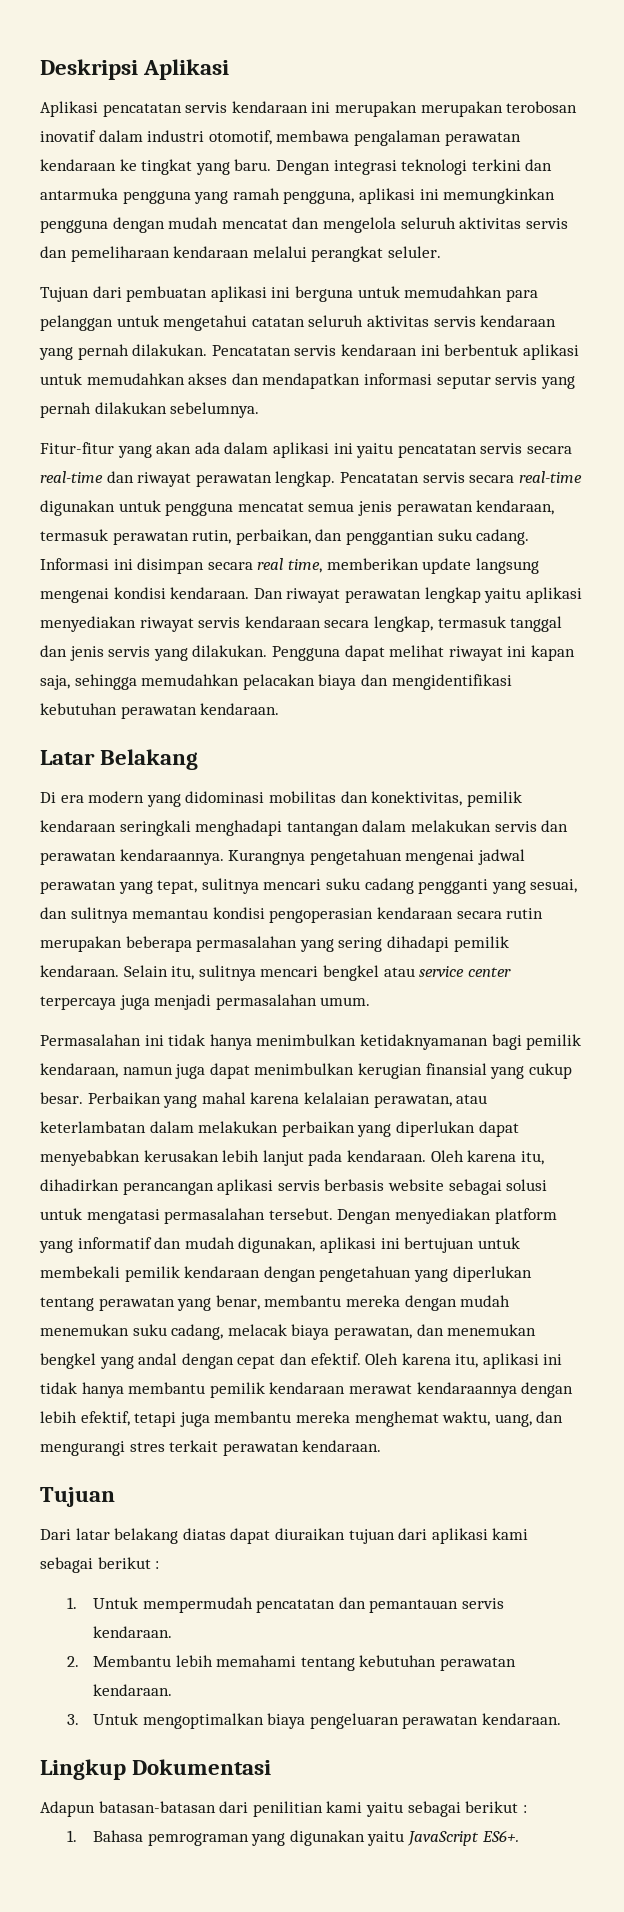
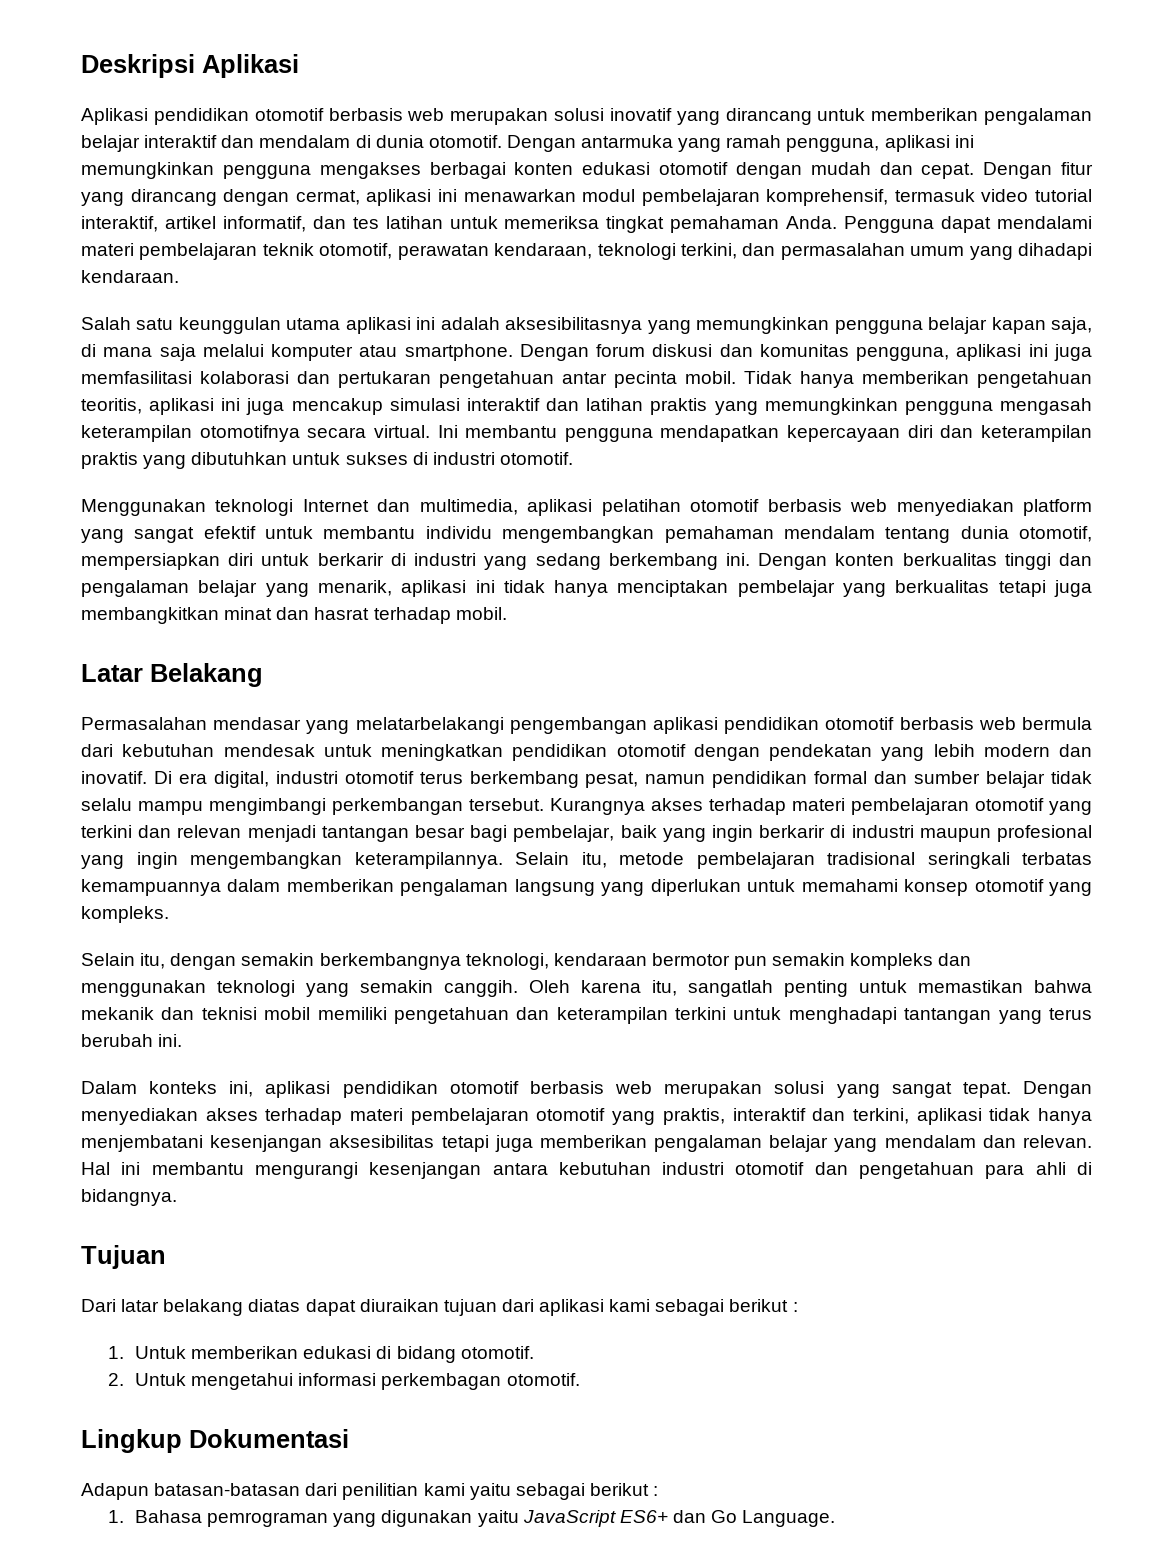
- Aplikasi pencatatan servis kendaraan ini merupakan merupakan terobosan inovatif dalam industri otomotif, membawa pengalaman perawatan kendaraan ke tingkat yang baru. Dengan integrasi teknologi terkini dan antarmuka pengguna yang ramah pengguna, aplikasi ini memungkinkan pengguna dengan mudah mencatat dan mengelola seluruh aktivitas servis dan pemeliharaan kendaraan melalui perangkat seluler.
- Tujuan dari pembuatan aplikasi ini berguna untuk memudahkan para pelanggan untuk mengetahui catatan seluruh aktivitas servis kendaraan yang pernah dilakukan. Pencatatan servis kendaraan ini berbentuk aplikasi untuk memudahkan akses dan mendapatkan informasi seputar servis yang pernah dilakukan sebelumnya.
- Fitur-fitur yang akan ada dalam aplikasi ini yaitu pencatatan servis secara real-time dan riwayat perawatan lengkap. Pencatatan servis secara real-time digunakan untuk pengguna mencatat semua jenis perawatan kendaraan, termasuk perawatan rutin, perbaikan, dan penggantian suku cadang. Informasi ini disimpan secara real time, memberikan update langsung mengenai kondisi kendaraan. Dan riwayat perawatan lengkap yaitu aplikasi menyediakan riwayat servis kendaraan secara lengkap, termasuk tanggal dan jenis servis yang dilakukan. Pengguna dapat melihat riwayat ini kapan saja, sehingga memudahkan pelacakan biaya dan mengidentifikasi kebutuhan perawatan kendaraan.
+ Aplikasi pendidikan otomotif berbasis web merupakan solusi inovatif yang dirancang untuk memberikan pengalaman belajar interaktif dan mendalam di dunia otomotif. Dengan antarmuka yang ramah pengguna, aplikasi ini memungkinkan pengguna mengakses berbagai konten edukasi otomotif dengan mudah dan cepat. Dengan fitur yang dirancang dengan cermat, aplikasi ini menawarkan modul pembelajaran komprehensif, termasuk video tutorial interaktif, artikel informatif, dan tes latihan untuk memeriksa tingkat pemahaman Anda. Pengguna dapat mendalami materi pembelajaran teknik otomotif, perawatan kendaraan, teknologi terkini, dan permasalahan umum yang dihadapi kendaraan.
+ Salah satu keunggulan utama aplikasi ini adalah aksesibilitasnya yang memungkinkan pengguna belajar kapan saja, di mana saja melalui komputer atau smartphone. Dengan forum diskusi dan komunitas pengguna, aplikasi ini juga memfasilitasi kolaborasi dan pertukaran pengetahuan antar pecinta mobil. Tidak hanya memberikan pengetahuan teoritis, aplikasi ini juga mencakup simulasi interaktif dan latihan praktis yang memungkinkan pengguna mengasah keterampilan otomotifnya secara virtual. Ini membantu pengguna mendapatkan kepercayaan diri dan keterampilan praktis yang dibutuhkan untuk sukses di industri otomotif.
+ Menggunakan teknologi Internet dan multimedia, aplikasi pelatihan otomotif berbasis web menyediakan platform yang sangat efektif untuk membantu individu mengembangkan pemahaman mendalam tentang dunia otomotif, mempersiapkan diri untuk berkarir di industri yang sedang berkembang ini. Dengan konten berkualitas tinggi dan pengalaman belajar yang menarik, aplikasi ini tidak hanya menciptakan pembelajar yang berkualitas tetapi juga membangkitkan minat dan hasrat terhadap mobil.
  Latar Belakang
- Di era modern yang didominasi mobilitas dan konektivitas, pemilik kendaraan seringkali menghadapi tantangan dalam melakukan servis dan perawatan kendaraannya. Kurangnya pengetahuan mengenai jadwal perawatan yang tepat, sulitnya mencari suku cadang pengganti yang sesuai, dan sulitnya memantau kondisi pengoperasian kendaraan secara rutin merupakan beberapa permasalahan yang sering dihadapi pemilik kendaraan. Selain itu, sulitnya mencari bengkel atau service center terpercaya juga menjadi permasalahan umum.
- Permasalahan ini tidak hanya menimbulkan ketidaknyamanan bagi pemilik kendaraan, namun juga dapat menimbulkan kerugian finansial yang cukup besar. Perbaikan yang mahal karena kelalaian perawatan, atau keterlambatan dalam melakukan perbaikan yang diperlukan dapat menyebabkan kerusakan lebih lanjut pada kendaraan. Oleh karena itu, dihadirkan perancangan aplikasi servis berbasis website sebagai solusi untuk mengatasi permasalahan tersebut. Dengan menyediakan platform yang informatif dan mudah digunakan, aplikasi ini bertujuan untuk membekali pemilik kendaraan dengan pengetahuan yang diperlukan tentang perawatan yang benar, membantu mereka dengan mudah menemukan suku cadang, melacak biaya perawatan, dan menemukan bengkel yang andal dengan cepat dan efektif. Oleh karena itu, aplikasi ini tidak hanya membantu pemilik kendaraan merawat kendaraannya dengan lebih efektif, tetapi juga membantu mereka menghemat waktu, uang, dan mengurangi stres terkait perawatan kendaraan.
+ Permasalahan mendasar yang melatarbelakangi pengembangan aplikasi pendidikan otomotif berbasis web bermula dari kebutuhan mendesak untuk meningkatkan pendidikan otomotif dengan pendekatan yang lebih modern dan inovatif. Di era digital, industri otomotif terus berkembang pesat, namun pendidikan formal dan sumber belajar tidak selalu mampu mengimbangi perkembangan tersebut. Kurangnya akses terhadap materi pembelajaran otomotif yang terkini dan relevan menjadi tantangan besar bagi pembelajar, baik yang ingin berkarir di industri maupun profesional yang ingin mengembangkan keterampilannya. Selain itu, metode pembelajaran tradisional seringkali terbatas kemampuannya dalam memberikan pengalaman langsung yang diperlukan untuk memahami konsep otomotif yang kompleks.
+ Selain itu, dengan semakin berkembangnya teknologi, kendaraan bermotor pun semakin kompleks dan menggunakan teknologi yang semakin canggih. Oleh karena itu, sangatlah penting untuk memastikan bahwa mekanik dan teknisi mobil memiliki pengetahuan dan keterampilan terkini untuk menghadapi tantangan yang terus berubah ini.
+ Dalam konteks ini, aplikasi pendidikan otomotif berbasis web merupakan solusi yang sangat tepat. Dengan menyediakan akses terhadap materi pembelajaran otomotif yang praktis, interaktif dan terkini, aplikasi tidak hanya menjembatani kesenjangan aksesibilitas tetapi juga memberikan pengalaman belajar yang mendalam dan relevan. Hal ini membantu mengurangi kesenjangan antara kebutuhan industri otomotif dan pengetahuan para ahli di bidangnya.
- 1. Untuk mempermudah pencatatan dan pemantauan servis kendaraan.
- 2. Membantu lebih memahami tentang kebutuhan perawatan kendaraan.
- 3. Untuk mengoptimalkan biaya pengeluaran perawatan kendaraan.
+ 1. Untuk memberikan edukasi di bidang otomotif.
+ 2. Untuk mengetahui informasi perkembagan otomotif.
- 1. Bahasa pemrograman yang digunakan yaitu JavaScript ES6+.
+ 1. Bahasa pemrograman yang digunakan yaitu JavaScript ES6+ dan Go Language.

